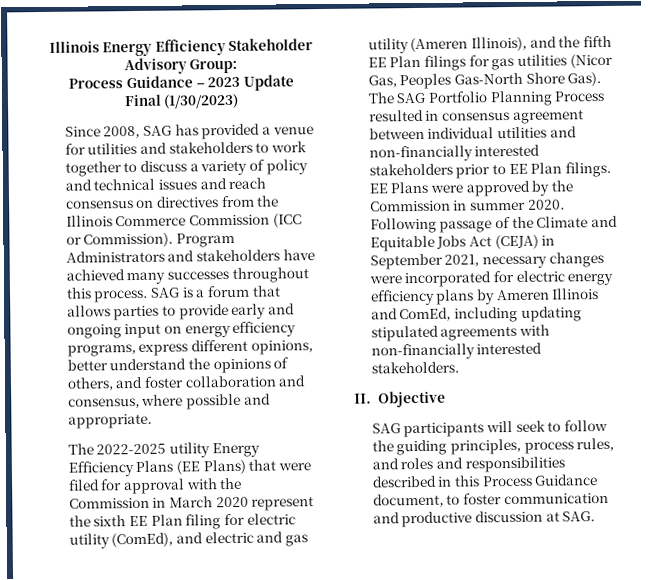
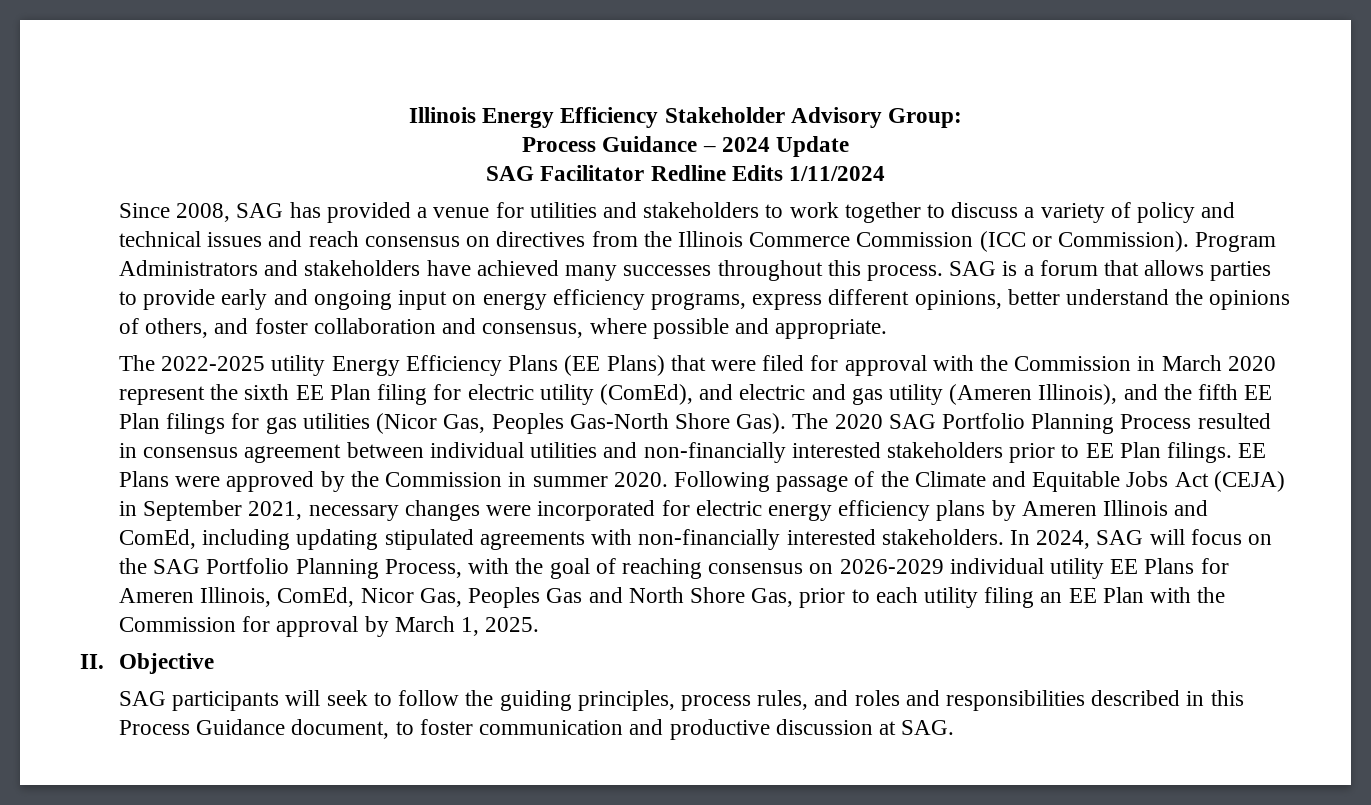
- Process Guidance – 2023 Update
+ Process Guidance – 2024 Update
- Final (1/30/2023)
+ SAG Facilitator Redline Edits 1/11/2024
- The SAG Portfolio Planning Process resulted in consensus agreement between individual utilities and non-financially interested stakeholders prior to EE Plan filings.
+ The 2020 SAG Portfolio Planning Process resulted in consensus agreement between individual utilities and non-financially interested stakeholders prior to EE Plan filings.
+ In 2024, SAG will focus on the SAG Portfolio Planning Process, with the goal of reaching consensus on 2026-2029 individual utility EE Plans for Ameren Illinois, ComEd, Nicor Gas, Peoples Gas and North Shore Gas, prior to each utility filing an EE Plan with the Commission for approval by March 1, 2025.

